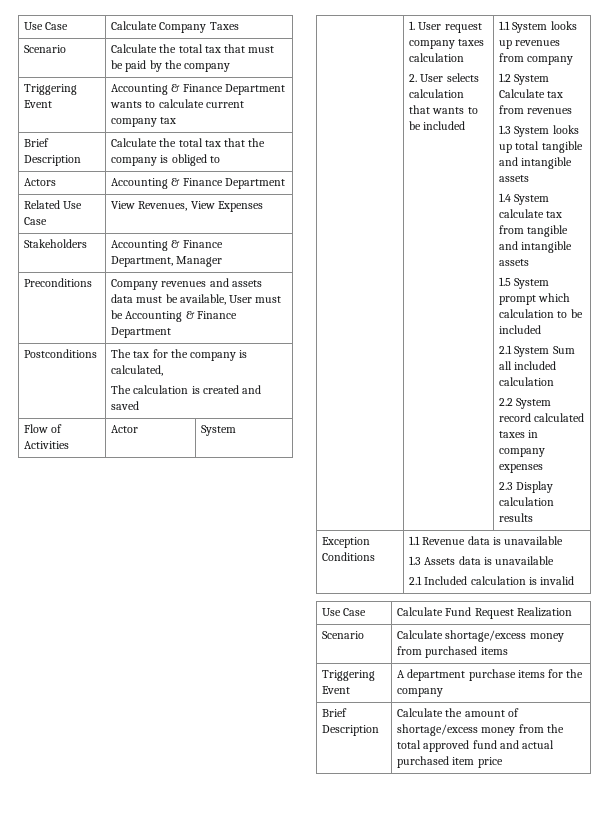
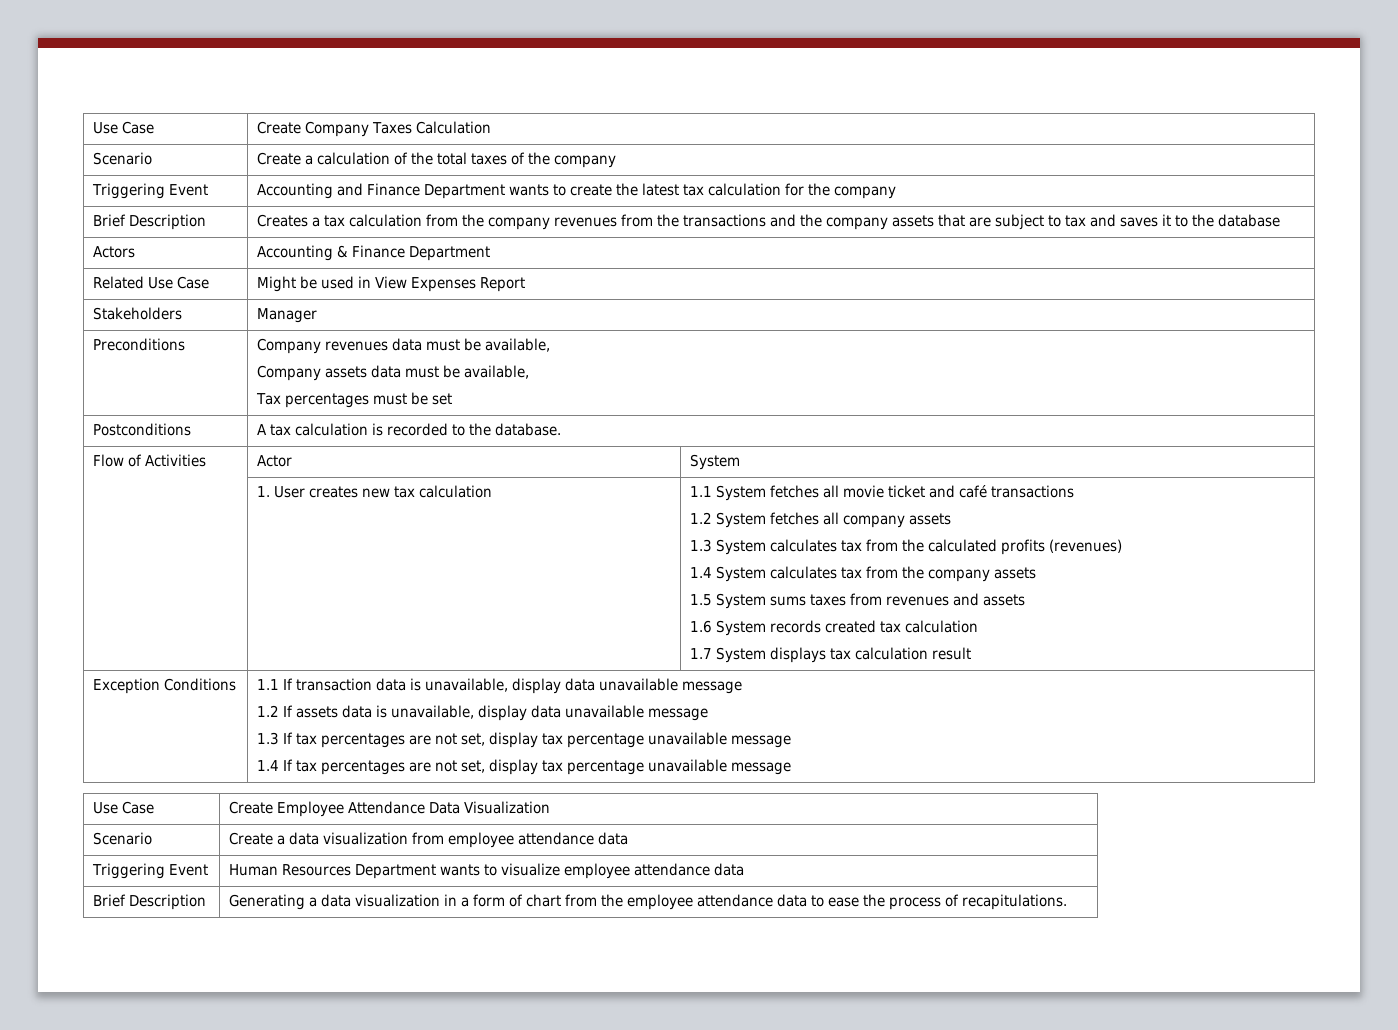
- Use Case | Calculate Company Taxes
- Scenario | Calculate the total tax that must be paid by the company
+ Use Case | Create Company Taxes Calculation
+ Scenario | Create a calculation of the total taxes of the company
- Triggering Event | Accounting & Finance Department wants to calculate current company tax
- Brief Description | Calculate the total tax that the company is obliged to
+ Triggering Event | Accounting and Finance Department wants to create the latest tax calculation for the company
+ Brief Description | Creates a tax calculation from the company revenues from the transactions and the company assets that are subject to tax and saves it to the database
- Related Use Case | View Revenues, View Expenses
+ Related Use Case | Might be used in View Expenses Report
- Stakeholders | Accounting & Finance Department, Manager
+ Stakeholders | Manager
- Preconditions | Company revenues and assets data must be available, User must be Accounting & Finance Department
- Postconditions | The tax for the company is calculated,
- The calculation is created and saved
+ Preconditions | Company revenues data must be available,
+ Company assets data must be available,
+ Tax percentages must be set
+ Postconditions | A tax calculation is recorded to the database.
- 1. User request company taxes calculation
- 2. User selects calculation that wants to be included | 1.1 System looks up revenues from company
- 1.2 System Calculate tax from revenues
- 1.3 System looks up total tangible and intangible assets
+ 1. User creates new tax calculation | 1.1 System fetches all movie ticket and café transactions
+ 1.2 System fetches all company assets
+ 1.3 System calculates tax from the calculated profits (revenues)
- 1.4 System calculate tax from tangible and intangible assets
+ 1.4 System calculates tax from the company assets
- 1.5 System prompt which calculation to be included
- 2.1 System Sum all included calculation
- 2.2 System record calculated taxes in company expenses
- 2.3 Display calculation results
- Exception Conditions | 1.1 Revenue data is unavailable
- 1.3 Assets data is unavailable
- 2.1 Included calculation is invalid
- Use Case | Calculate Fund Request Realization
- Scenario | Calculate shortage/excess money from purchased items
- Triggering Event | A department purchase items for the company
- Brief Description | Calculate the amount of shortage/excess money from the total approved fund and actual purchased item price
+ 1.5 System sums taxes from revenues and assets
+ 1.6 System records created tax calculation
+ 1.7 System displays tax calculation result
+ Exception Conditions | 1.1 If transaction data is unavailable, display data unavailable message
+ 1.2 If assets data is unavailable, display data unavailable message
+ 1.3 If tax percentages are not set, display tax percentage unavailable message
+ 1.4 If tax percentages are not set, display tax percentage unavailable message
+ Use Case | Create Employee Attendance Data Visualization
+ Scenario | Create a data visualization from employee attendance data
+ Triggering Event | Human Resources Department wants to visualize employee attendance data
+ Brief Description | Generating a data visualization in a form of chart from the employee attendance data to ease the process of recapitulations.

